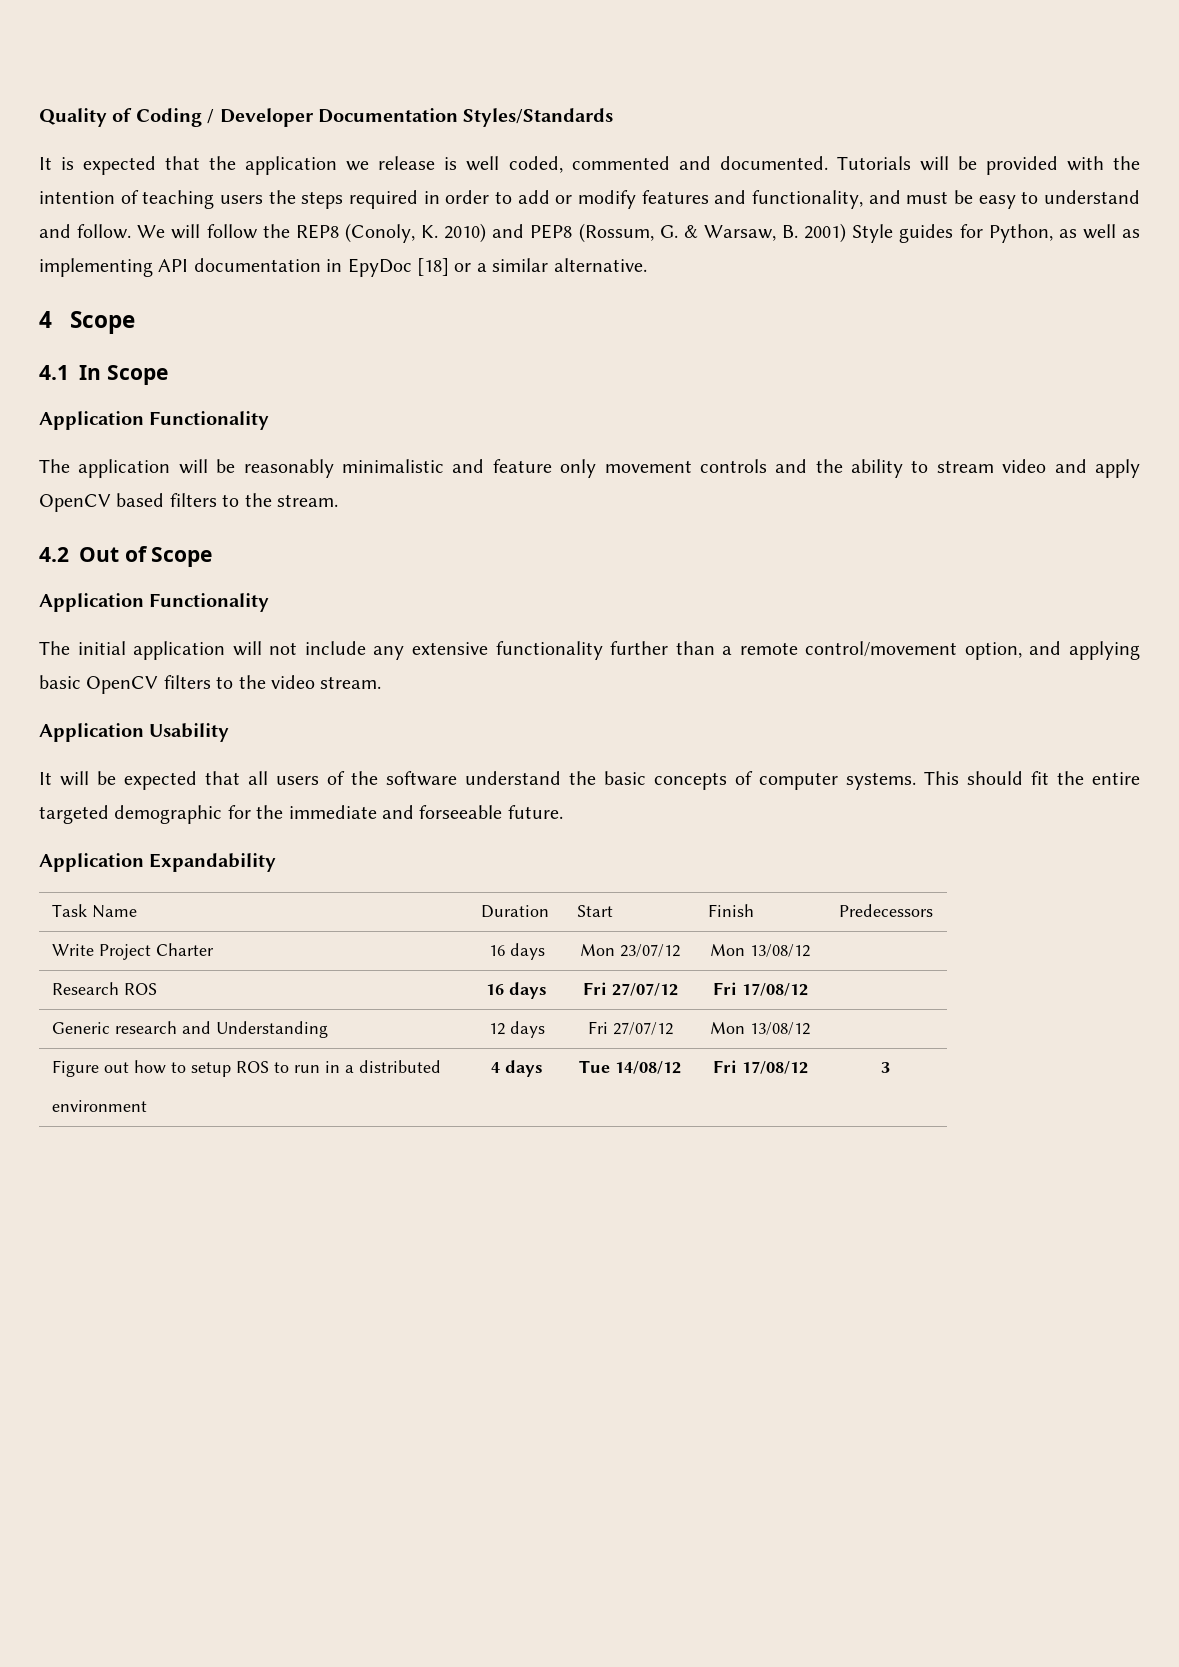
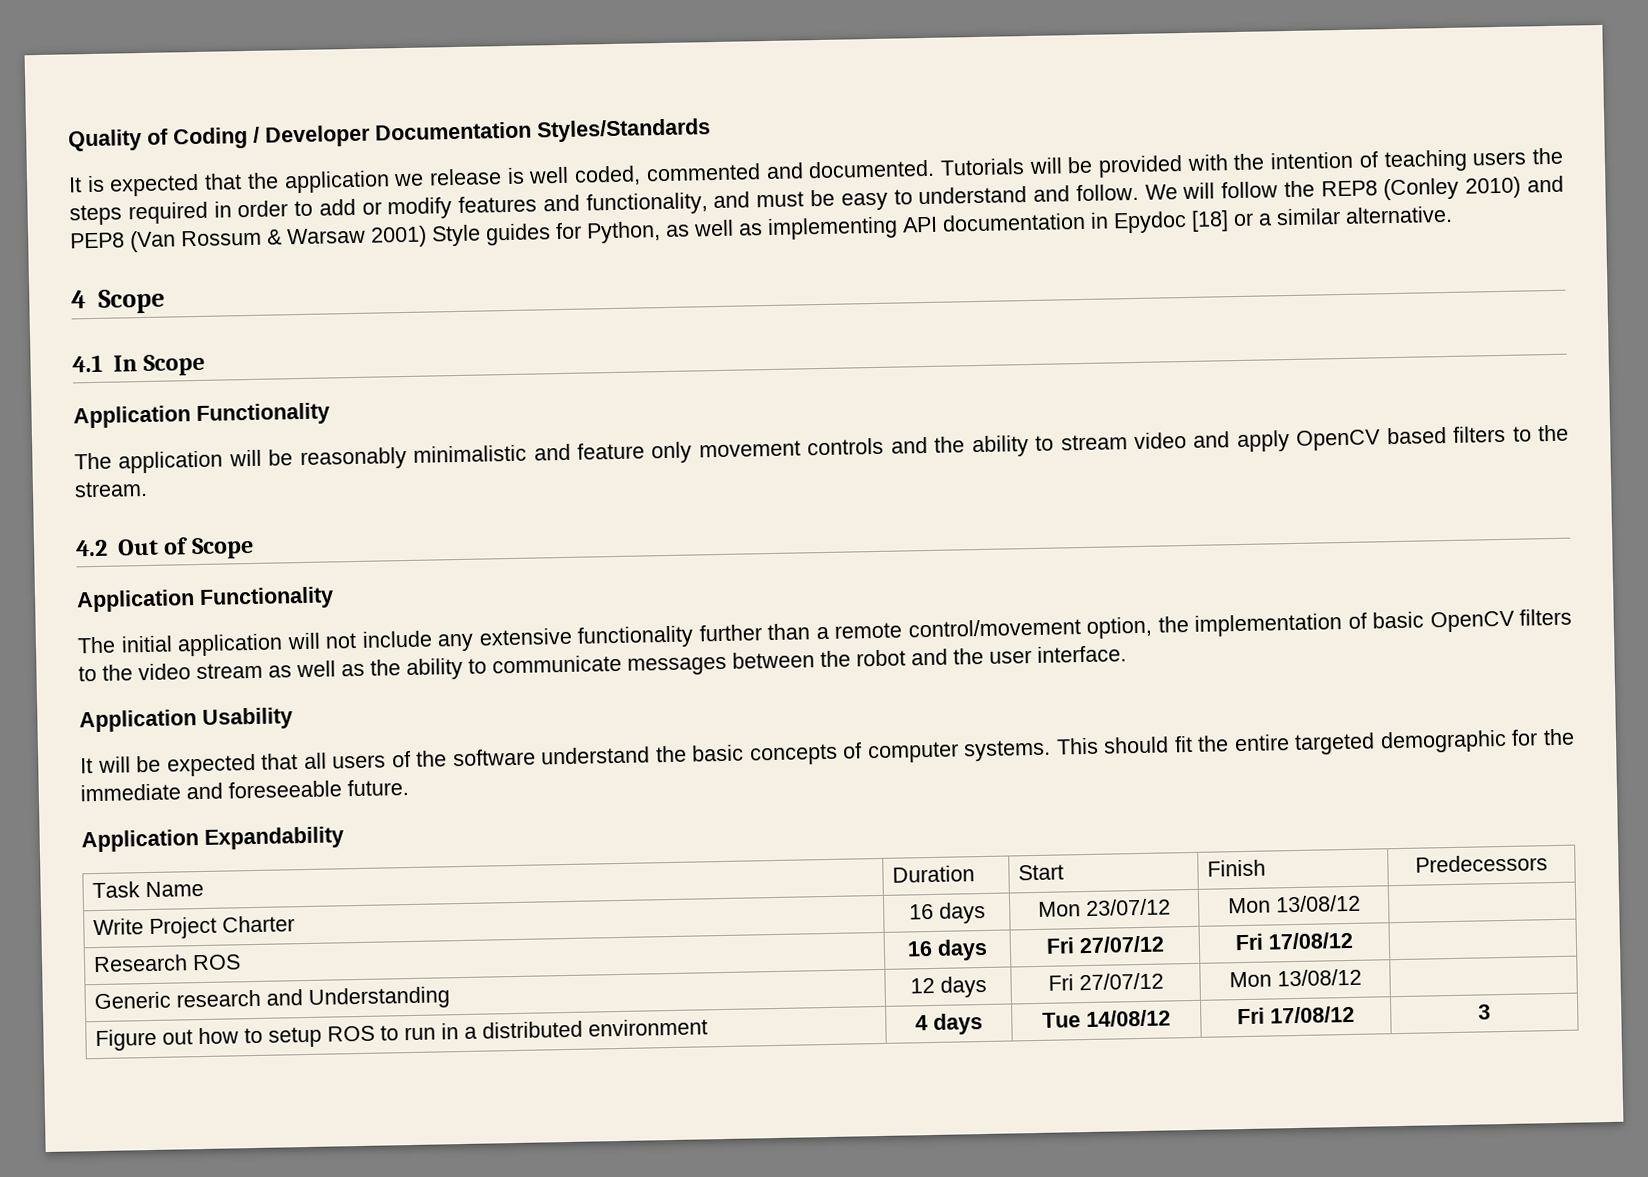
- We will follow the REP8 (Conoly, K. 2010) and PEP8 (Rossum, G. & Warsaw, B. 2001) Style guides for Python, as well as implementing API documentation in EpyDoc [18] or a similar alternative.
+ We will follow the REP8 (Conley 2010) and PEP8 (Van Rossum & Warsaw 2001) Style guides for Python, as well as implementing API documentation in Epydoc [18] or a similar alternative.
- The initial application will not include any extensive functionality further than a remote control/movement option, and applying basic OpenCV filters to the video stream.
+ The initial application will not include any extensive functionality further than a remote control/movement option, the implementation of basic OpenCV filters to the video stream as well as the ability to communicate messages between the robot and the user interface.
- This should fit the entire targeted demographic for the immediate and forseeable future.
+ This should fit the entire targeted demographic for the immediate and foreseeable future.
- Figure out how to setup ROS to run in a distributed
- environment | 4 days | Tue 14/08/12 | Fri 17/08/12 | 3
+ Figure out how to setup ROS to run in a distributed environment | 4 days | Tue 14/08/12 | Fri 17/08/12 | 3

